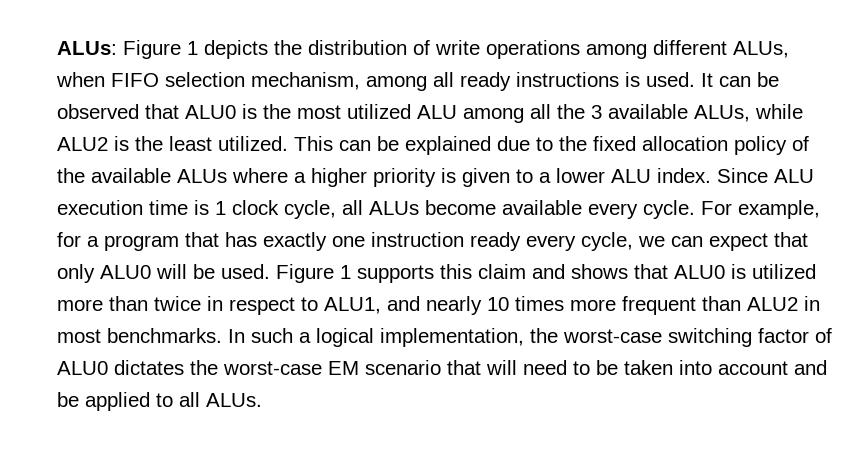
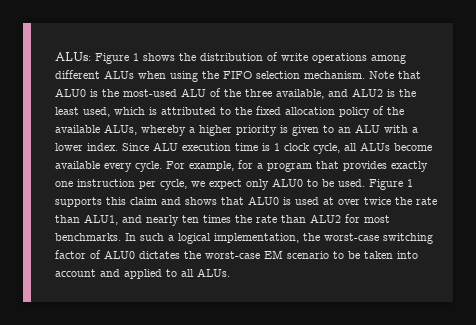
- ALUs: Figure 1 depicts the distribution of write operations among different ALUs, when FIFO selection mechanism, among all ready instructions is used. It can be observed that ALU0 is the most utilized ALU among all the 3 available ALUs, while ALU2 is the least utilized. This can be explained due to the fixed allocation policy of the available ALUs where a higher priority is given to a lower ALU index.
+ ALUs: Figure 1 shows the distribution of write operations among different ALUs when using the FIFO selection mechanism. Note that ALU0 is the most-used ALU of the three available, and ALU2 is the least used, which is attributed to the fixed allocation policy of the available ALUs, whereby a higher priority is given to an ALU with a lower index.
- For example, for a program that has exactly one instruction ready every cycle, we can expect that only ALU0 will be used.
+ For example, for a program that provides exactly one instruction per cycle, we expect only ALU0 to be used.
- Figure 1 supports this claim and shows that ALU0 is utilized more than twice in respect to ALU1, and nearly 10 times more frequent than ALU2 in most benchmarks.
+ Figure 1 supports this claim and shows that ALU0 is used at over twice the rate than ALU1, and nearly ten times the rate than ALU2 for most benchmarks.
- In such a logical implementation, the worst-case switching factor of ALU0 dictates the worst-case EM scenario that will need to be taken into account and be applied to all ALUs.
+ In such a logical implementation, the worst-case switching factor of ALU0 dictates the worst-case EM scenario to be taken into account and applied to all ALUs.

